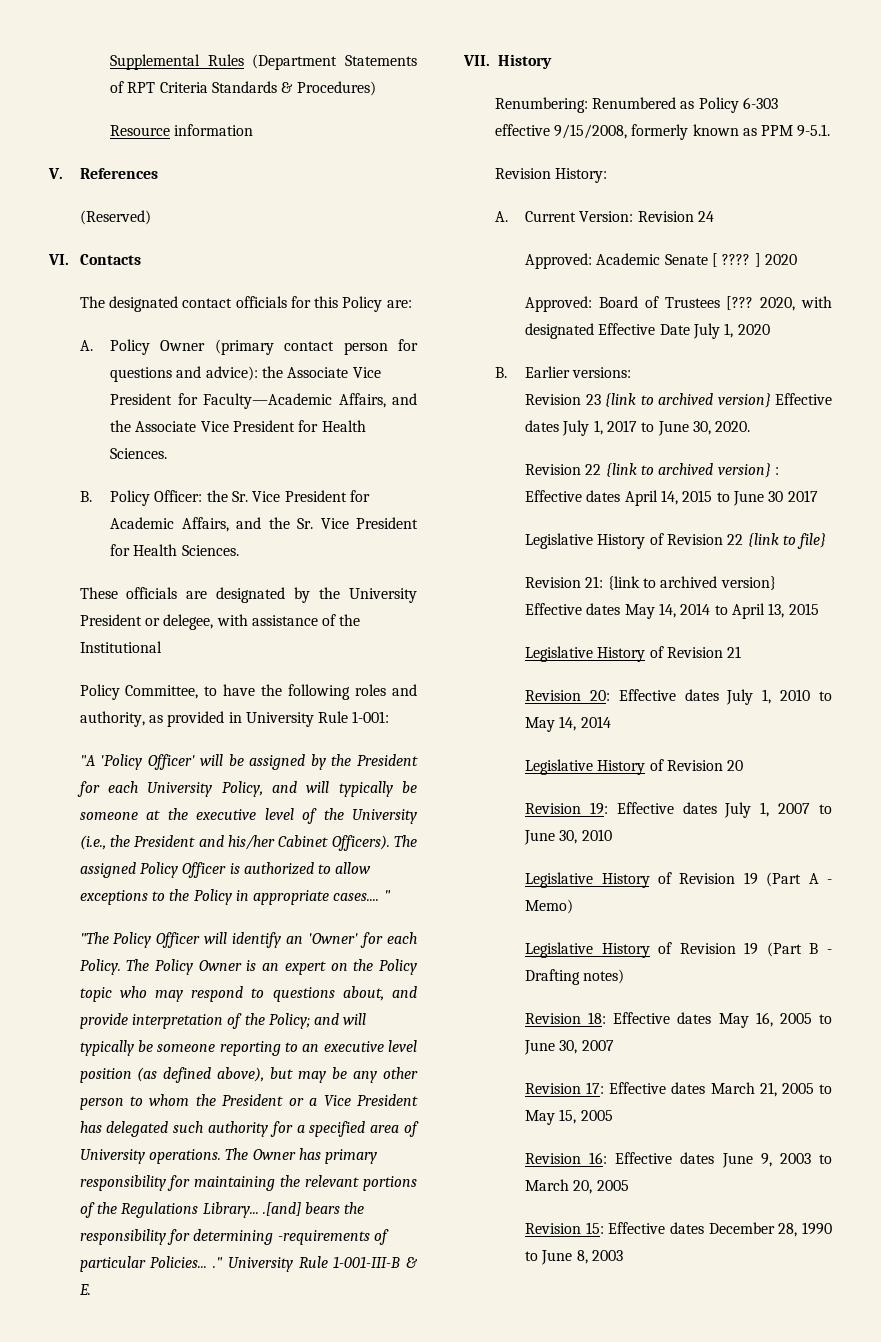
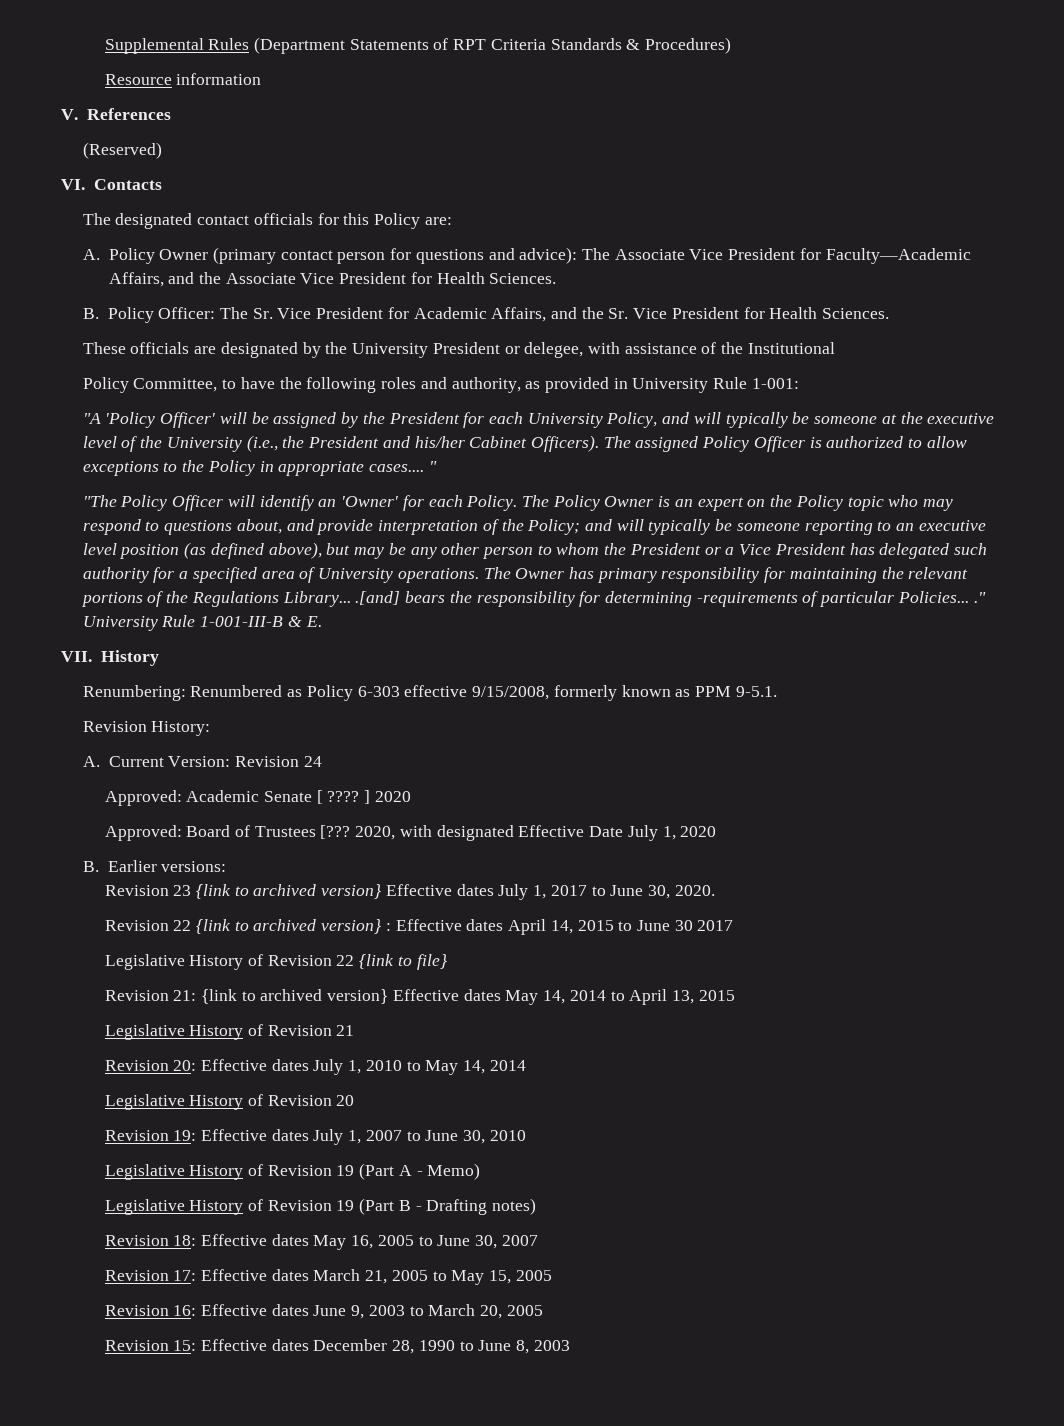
- A. Policy Owner (primary contact person for questions and advice): the Associate Vice President for Faculty—Academic Affairs, and the Associate Vice President for Health Sciences.
+ A. Policy Owner (primary contact person for questions and advice): The Associate Vice President for Faculty—Academic Affairs, and the Associate Vice President for Health Sciences.
- B. Policy Officer: the Sr. Vice President for Academic Affairs, and the Sr. Vice President for Health Sciences.
+ B. Policy Officer: The Sr. Vice President for Academic Affairs, and the Sr. Vice President for Health Sciences.

